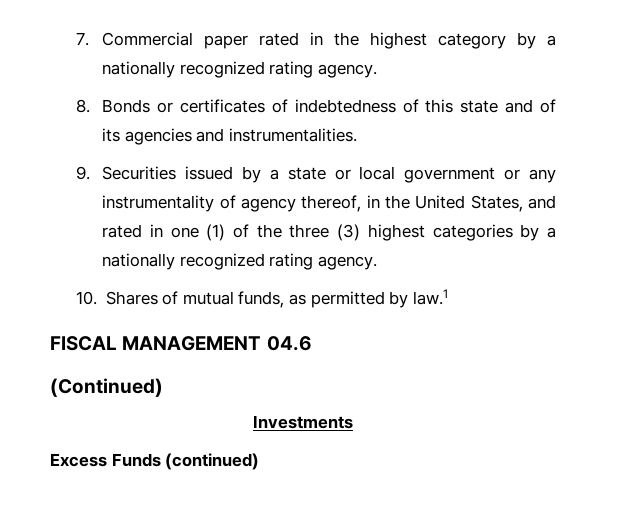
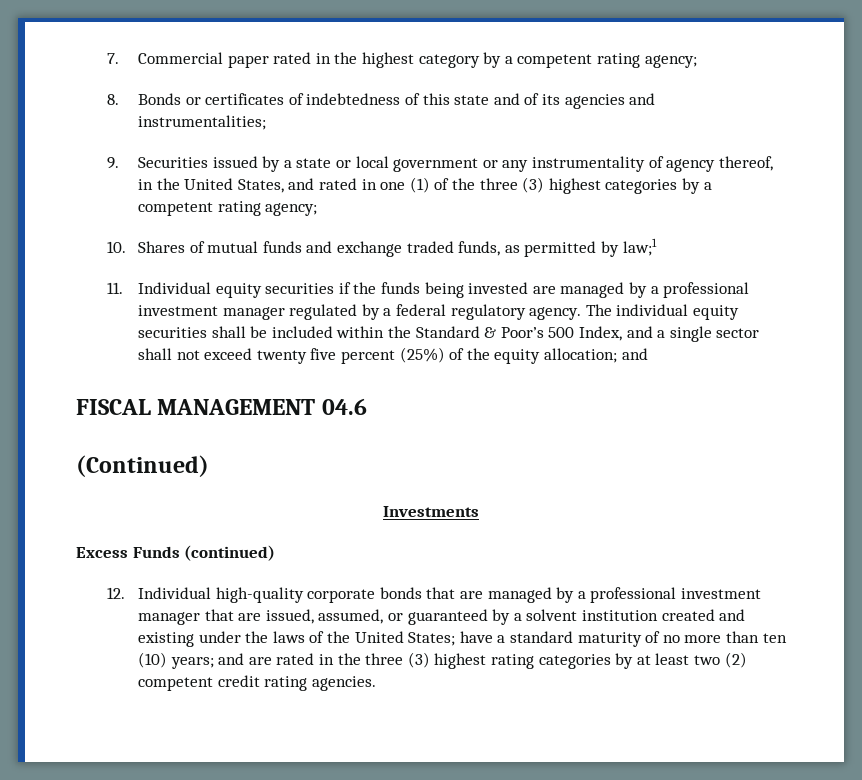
- 7. Commercial paper rated in the highest category by a nationally recognized rating agency.
+ 7. Commercial paper rated in the highest category by a competent rating agency;
- 8. Bonds or certificates of indebtedness of this state and of its agencies and instrumentalities.
+ 8. Bonds or certificates of indebtedness of this state and of its agencies and instrumentalities;
- 9. Securities issued by a state or local government or any instrumentality of agency thereof, in the United States, and rated in one (1) of the three (3) highest categories by a nationally recognized rating agency.
+ 9. Securities issued by a state or local government or any instrumentality of agency thereof, in the United States, and rated in one (1) of the three (3) highest categories by a competent rating agency;
- 10. Shares of mutual funds, as permitted by law.1
+ 10. Shares of mutual funds and exchange traded funds, as permitted by law;1
+ 11. Individual equity securities if the funds being invested are managed by a professional investment manager regulated by a federal regulatory agency. The individual equity securities shall be included within the Standard & Poor’s 500 Index, and a single sector shall not exceed twenty five percent (25%) of the equity allocation; and
+ 12. Individual high-quality corporate bonds that are managed by a professional investment manager that are issued, assumed, or guaranteed by a solvent institution created and existing under the laws of the United States; have a standard maturity of no more than ten (10) years; and are rated in the three (3) highest rating categories by at least two (2) competent credit rating agencies.

